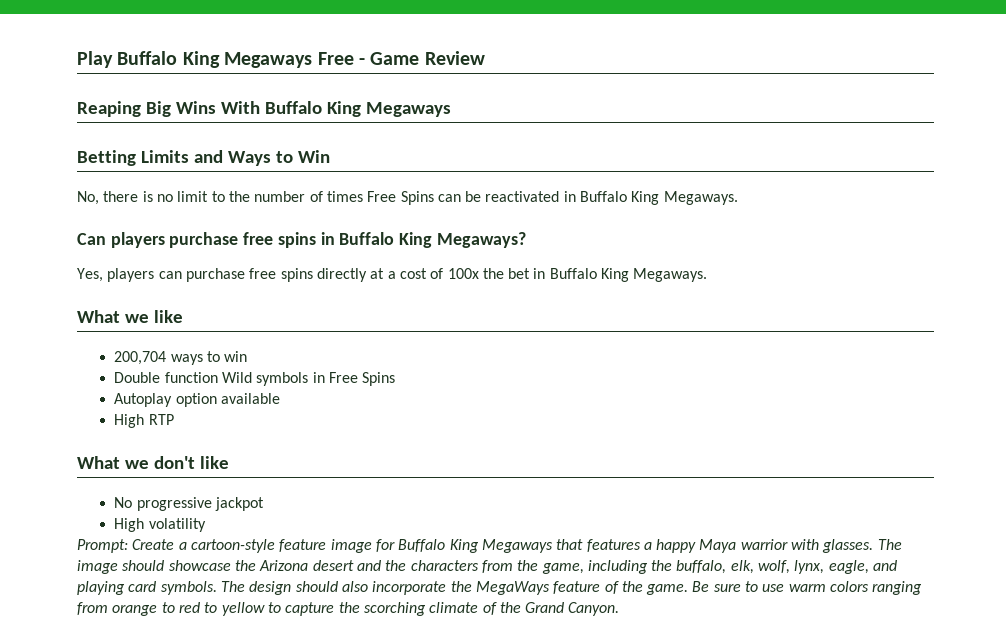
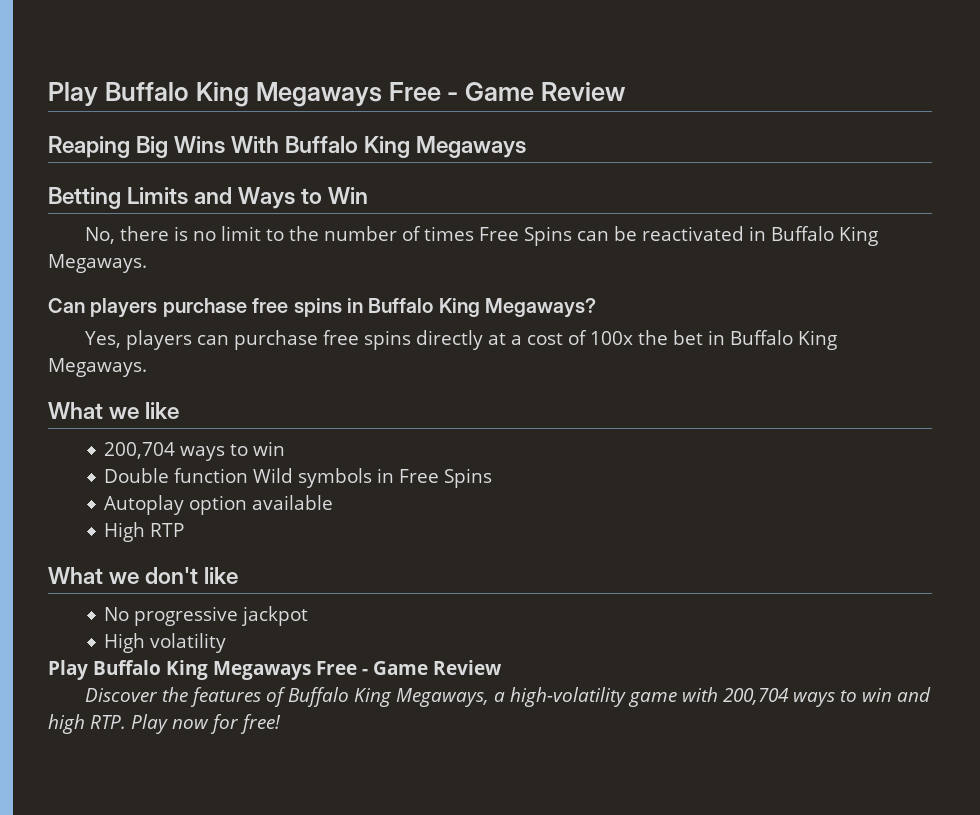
  High volatility
- Prompt: Create a cartoon-style feature image for Buffalo King Megaways that features a happy Maya warrior with glasses. The image should showcase the Arizona desert and the characters from the game, including the buffalo, elk, wolf, lynx, eagle, and playing card symbols. The design should also incorporate the MegaWays feature of the game. Be sure to use warm colors ranging from orange to red to yellow to capture the scorching climate of the Grand Canyon.
+ Play Buffalo King Megaways Free - Game Review
+ Discover the features of Buffalo King Megaways, a high-volatility game with 200,704 ways to win and high RTP. Play now for free!

